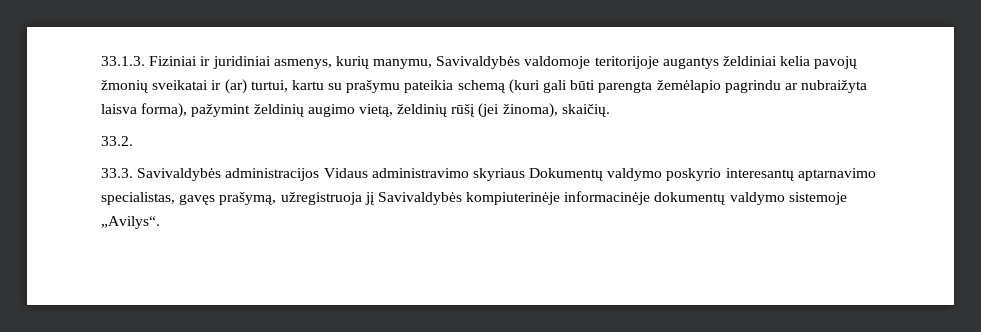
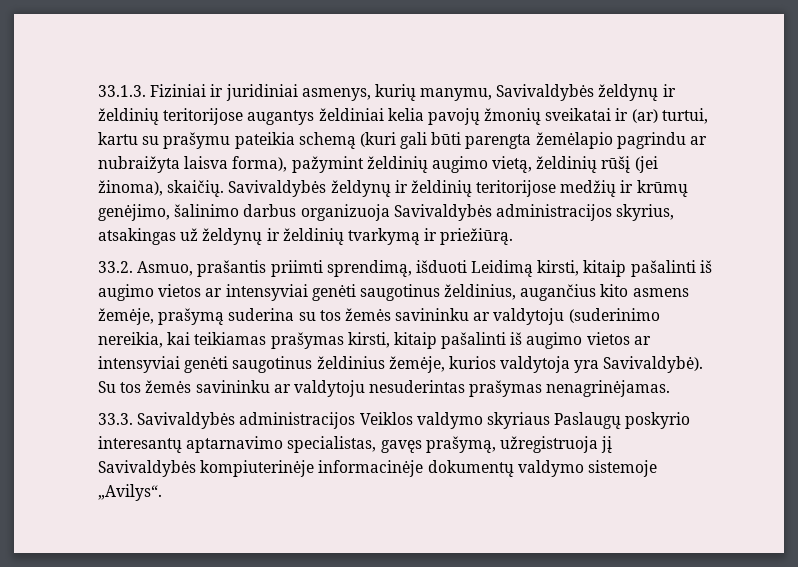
- 33.1.3. Fiziniai ir juridiniai asmenys, kurių manymu, Savivaldybės valdomoje teritorijoje augantys želdiniai kelia pavojų žmonių sveikatai ir (ar) turtui, kartu su prašymu pateikia schemą (kuri gali būti parengta žemėlapio pagrindu ar nubraižyta laisva forma), pažymint želdinių augimo vietą, želdinių rūšį (jei žinoma), skaičių.
- 33.2.
- 33.3. Savivaldybės administracijos Vidaus administravimo skyriaus Dokumentų valdymo poskyrio interesantų aptarnavimo specialistas, gavęs prašymą, užregistruoja jį Savivaldybės kompiuterinėje informacinėje dokumentų valdymo sistemoje „Avilys“.
+ 33.1.3. Fiziniai ir juridiniai asmenys, kurių manymu, Savivaldybės želdynų ir želdinių teritorijose augantys želdiniai kelia pavojų žmonių sveikatai ir (ar) turtui, kartu su prašymu pateikia schemą (kuri gali būti parengta žemėlapio pagrindu ar nubraižyta laisva forma), pažymint želdinių augimo vietą, želdinių rūšį (jei žinoma), skaičių. Savivaldybės želdynų ir želdinių teritorijose medžių ir krūmų genėjimo, šalinimo darbus organizuoja Savivaldybės administracijos skyrius, atsakingas už želdynų ir želdinių tvarkymą ir priežiūrą.
+ 33.2. Asmuo, prašantis priimti sprendimą, išduoti Leidimą kirsti, kitaip pašalinti iš augimo vietos ar intensyviai genėti saugotinus želdinius, augančius kito asmens žemėje, prašymą suderina su tos žemės savininku ar valdytoju (suderinimo nereikia, kai teikiamas prašymas kirsti, kitaip pašalinti iš augimo vietos ar intensyviai genėti saugotinus želdinius žemėje, kurios valdytoja yra Savivaldybė). Su tos žemės savininku ar valdytoju nesuderintas prašymas nenagrinėjamas.
+ 33.3. Savivaldybės administracijos Veiklos valdymo skyriaus Paslaugų poskyrio interesantų aptarnavimo specialistas, gavęs prašymą, užregistruoja jį Savivaldybės kompiuterinėje informacinėje dokumentų valdymo sistemoje „Avilys“.

